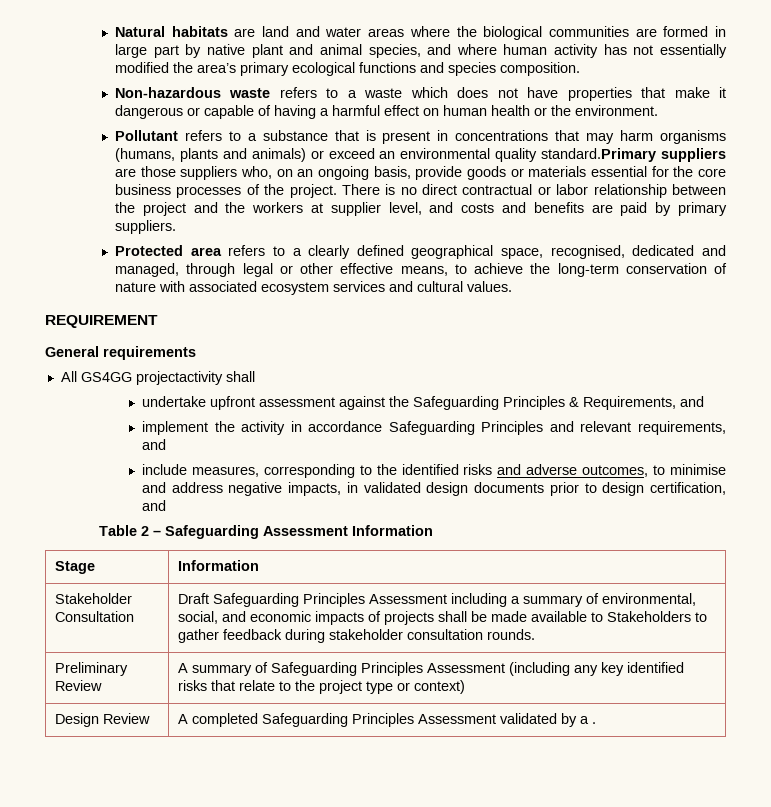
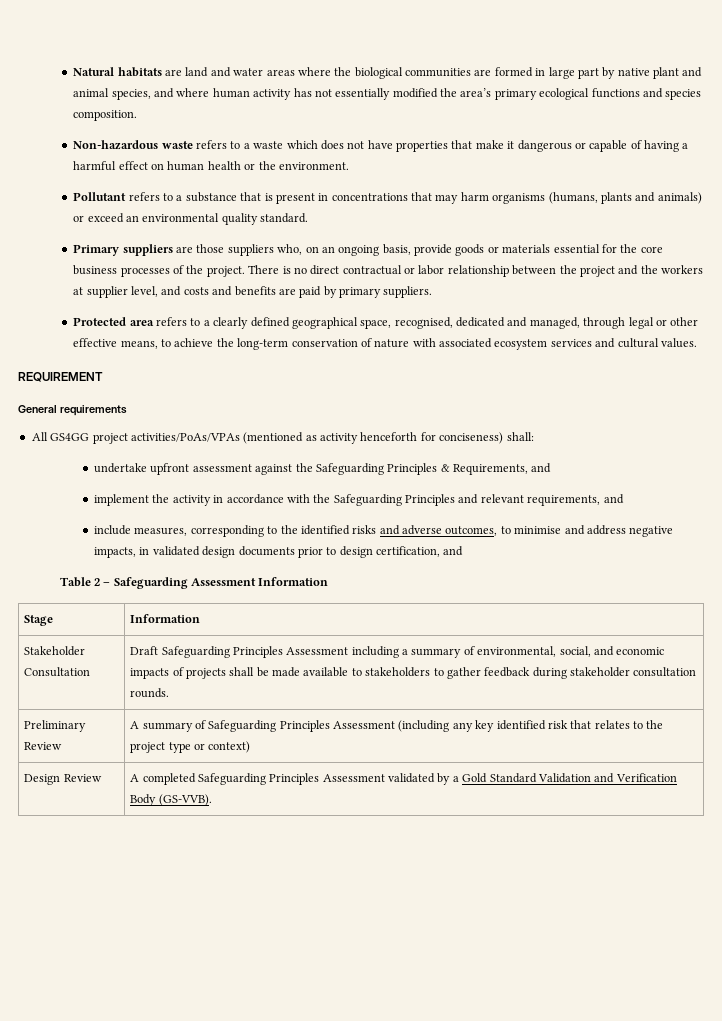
- Pollutant refers to a substance that is present in concentrations that may harm organisms (humans, plants and animals) or exceed an environmental quality standard.Primary suppliers are those suppliers who, on an ongoing basis, provide goods or materials essential for the core business processes of the project.
+ Pollutant refers to a substance that is present in concentrations that may harm organisms (humans, plants and animals) or exceed an environmental quality standard.
+ Primary suppliers are those suppliers who, on an ongoing basis, provide goods or materials essential for the core business processes of the project.
- All GS4GG projectactivity shall
+ All GS4GG project activities/PoAs/VPAs (mentioned as activity henceforth for conciseness) shall:
- implement the activity in accordance Safeguarding Principles and relevant requirements, and
+ implement the activity in accordance with the Safeguarding Principles and relevant requirements, and
- Stakeholder Consultation | Draft Safeguarding Principles Assessment including a summary of environmental, social, and economic impacts of projects shall be made available to Stakeholders to gather feedback during stakeholder consultation rounds.
+ Stakeholder Consultation | Draft Safeguarding Principles Assessment including a summary of environmental, social, and economic impacts of projects shall be made available to stakeholders to gather feedback during stakeholder consultation rounds.
- Preliminary Review | A summary of Safeguarding Principles Assessment (including any key identified risks that relate to the project type or context)
+ Preliminary Review | A summary of Safeguarding Principles Assessment (including any key identified risk that relates to the project type or context)
- Design Review | A completed Safeguarding Principles Assessment validated by a .
+ Design Review | A completed Safeguarding Principles Assessment validated by a Gold Standard Validation and Verification Body (GS-VVB).

